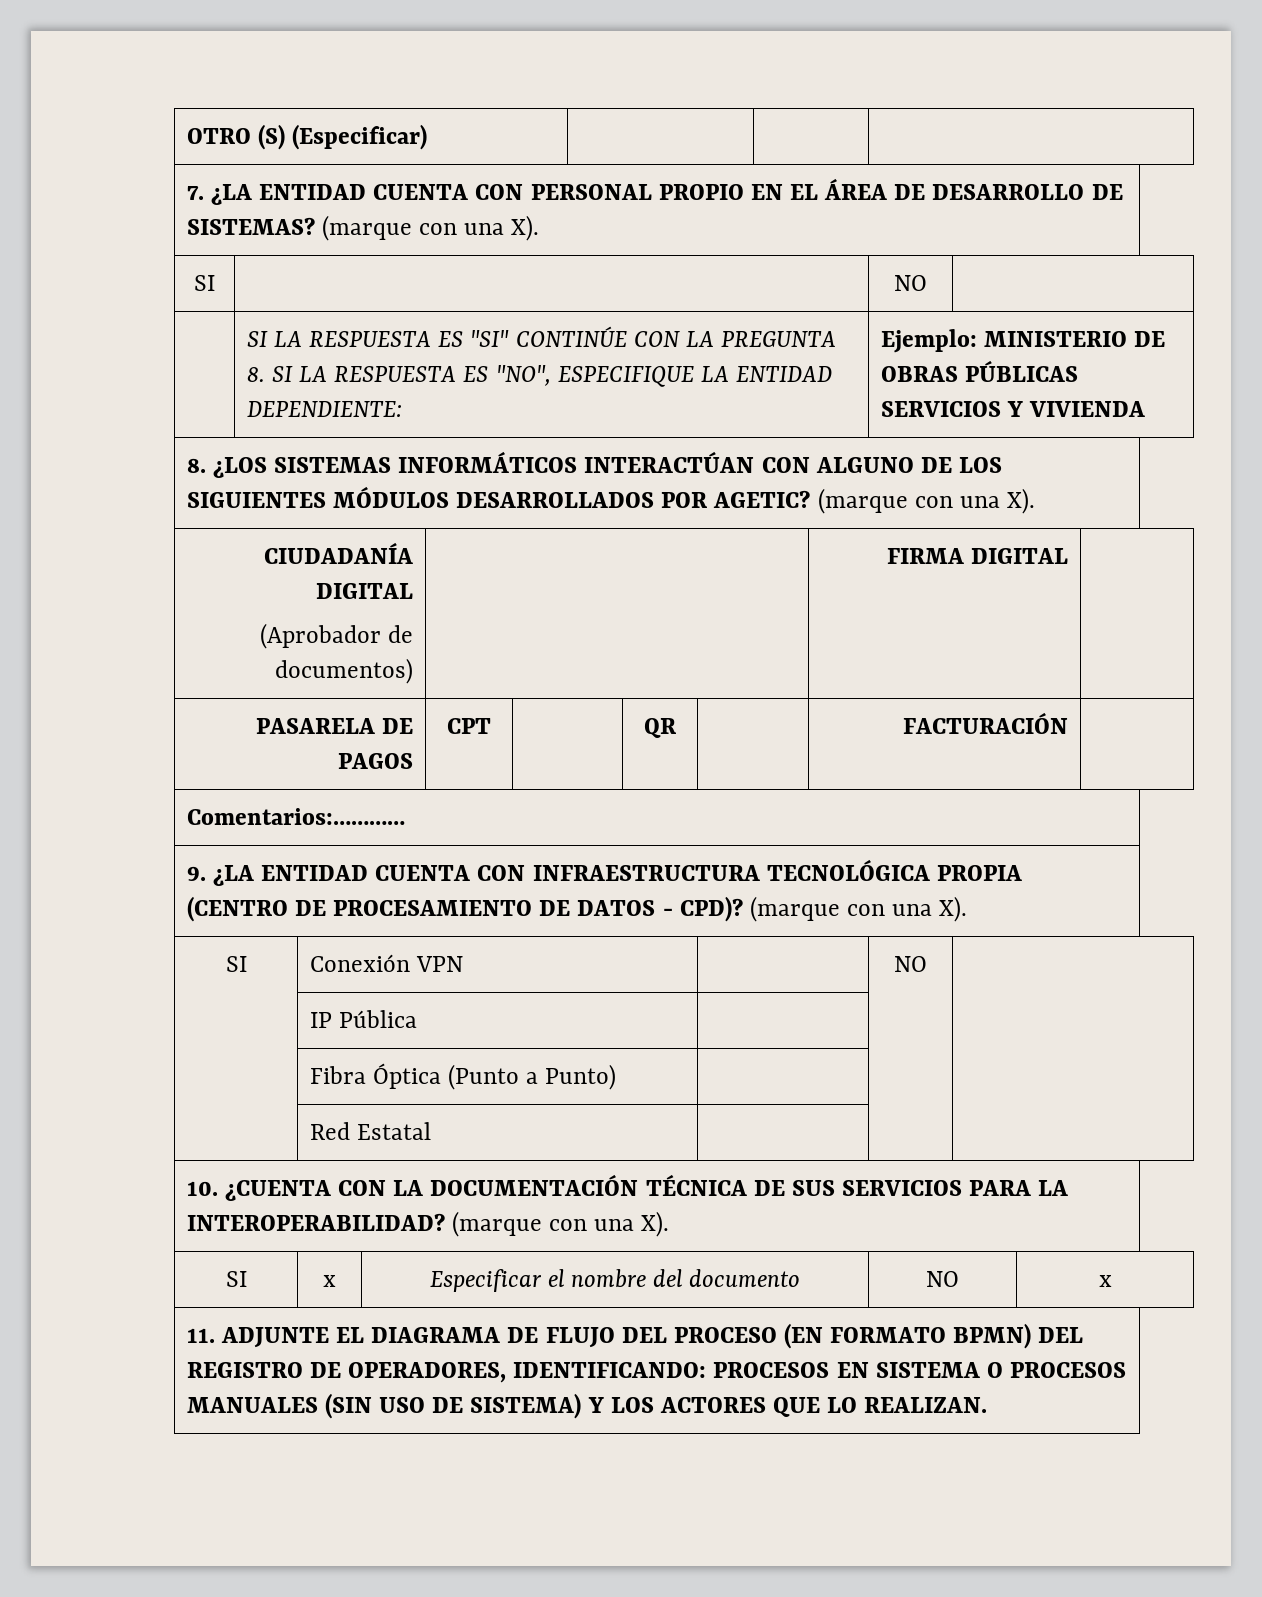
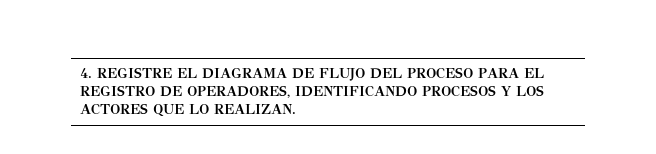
- OTRO (S) (Especificar) | | |
- 7. ¿LA ENTIDAD CUENTA CON PERSONAL PROPIO EN EL ÁREA DE DESARROLLO DE SISTEMAS? (marque con una X).
- SI | | NO |
- | SI LA RESPUESTA ES "SI" CONTINÚE CON LA PREGUNTA 8. SI LA RESPUESTA ES "NO", ESPECIFIQUE LA ENTIDAD DEPENDIENTE: | Ejemplo: MINISTERIO DE OBRAS PÚBLICAS SERVICIOS Y VIVIENDA
- 8. ¿LOS SISTEMAS INFORMÁTICOS INTERACTÚAN CON ALGUNO DE LOS SIGUIENTES MÓDULOS DESARROLLADOS POR AGETIC? (marque con una X).
- CIUDADANÍA DIGITAL
- (Aprobador de documentos) | | FIRMA DIGITAL |
- PASARELA DE PAGOS | CPT | | QR | | FACTURACIÓN |
- Comentarios:…………
- 9. ¿LA ENTIDAD CUENTA CON INFRAESTRUCTURA TECNOLÓGICA PROPIA (CENTRO DE PROCESAMIENTO DE DATOS - CPD)? (marque con una X).
- SI | Conexión VPN | | NO |
- | IP Pública | | |
- | Fibra Óptica (Punto a Punto) | | |
- | Red Estatal | | |
- 10. ¿CUENTA CON LA DOCUMENTACIÓN TÉCNICA DE SUS SERVICIOS PARA LA INTEROPERABILIDAD? (marque con una X).
- SI | x | Especificar el nombre del documento | NO | x
- 11. ADJUNTE EL DIAGRAMA DE FLUJO DEL PROCESO (EN FORMATO BPMN) DEL REGISTRO DE OPERADORES, IDENTIFICANDO: PROCESOS EN SISTEMA O PROCESOS MANUALES (SIN USO DE SISTEMA) Y LOS ACTORES QUE LO REALIZAN.
+ 4. REGISTRE EL DIAGRAMA DE FLUJO DEL PROCESO PARA EL REGISTRO DE OPERADORES, IDENTIFICANDO PROCESOS Y LOS ACTORES QUE LO REALIZAN.

